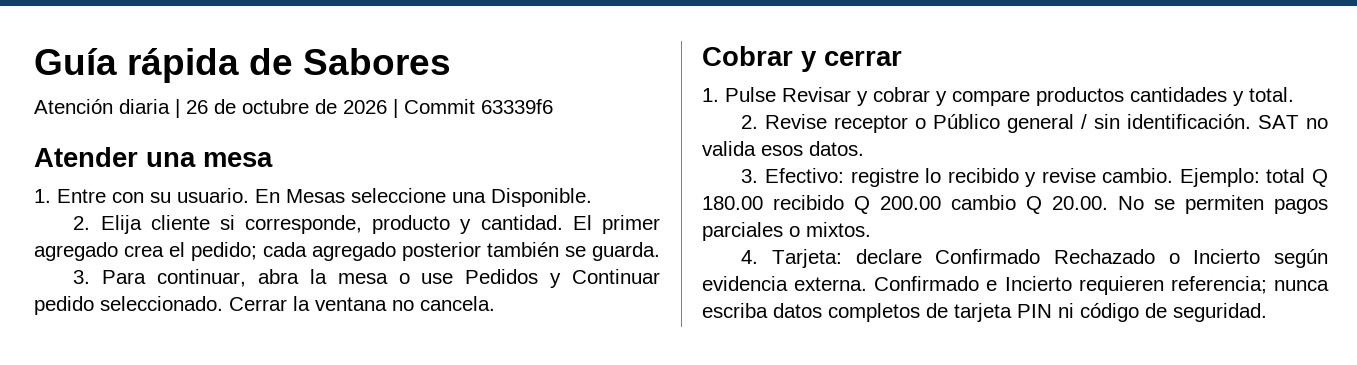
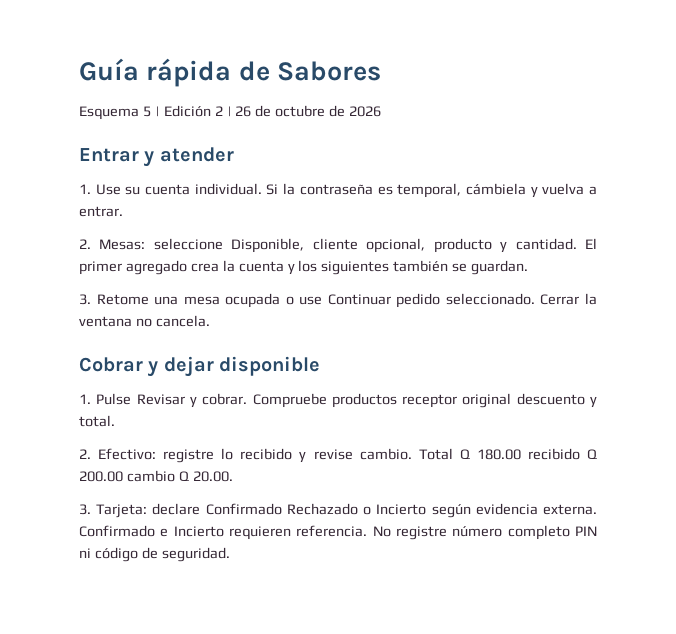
- Atención diaria | 26 de octubre de 2026 | Commit 63339f6
- Atender una mesa
- 1. Entre con su usuario. En Mesas seleccione una Disponible.
- 2. Elija cliente si corresponde, producto y cantidad.
+ Esquema 5 | Edición 2 | 26 de octubre de 2026
+ Entrar y atender
+ 1. Use su cuenta individual. Si la contraseña es temporal, cámbiela y vuelva a entrar.
+ 2. Mesas: seleccione Disponible, cliente opcional, producto y cantidad.
- El primer agregado crea el pedido; cada agregado posterior también se guarda.
- 3. Para continuar, abra la mesa o use Pedidos y Continuar pedido seleccionado.
+ El primer agregado crea la cuenta y los siguientes también se guardan.
+ 3. Retome una mesa ocupada o use Continuar pedido seleccionado.
- Cobrar y cerrar
+ Cobrar y dejar disponible
- 1. Pulse Revisar y cobrar y compare productos cantidades y total.
- 2. Revise receptor o Público general / sin identificación. SAT no valida esos datos.
- 3. Efectivo: registre lo recibido y revise cambio.
+ 1. Pulse Revisar y cobrar. Compruebe productos receptor original descuento y total.
+ 2. Efectivo: registre lo recibido y revise cambio.
- Ejemplo: total Q 180.00 recibido Q 200.00 cambio Q 20.00. No se permiten pagos parciales o mixtos.
- 4. Tarjeta: declare Confirmado Rechazado o Incierto según evidencia externa.
+ Total Q 180.00 recibido Q 200.00 cambio Q 20.00.
+ 3. Tarjeta: declare Confirmado Rechazado o Incierto según evidencia externa.
- Confirmado e Incierto requieren referencia; nunca escriba datos completos de tarjeta PIN ni código de seguridad.
+ Confirmado e Incierto requieren referencia. No registre número completo PIN ni código de seguridad.

